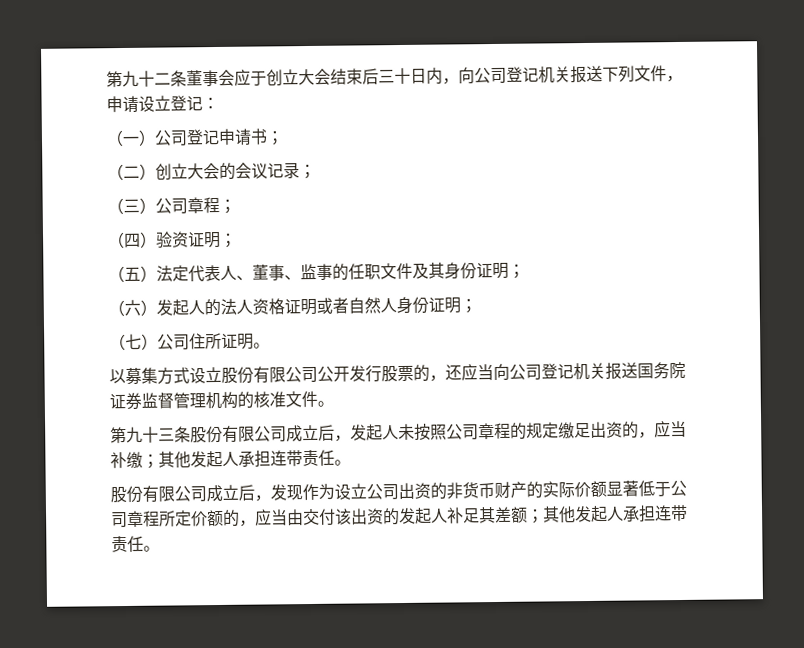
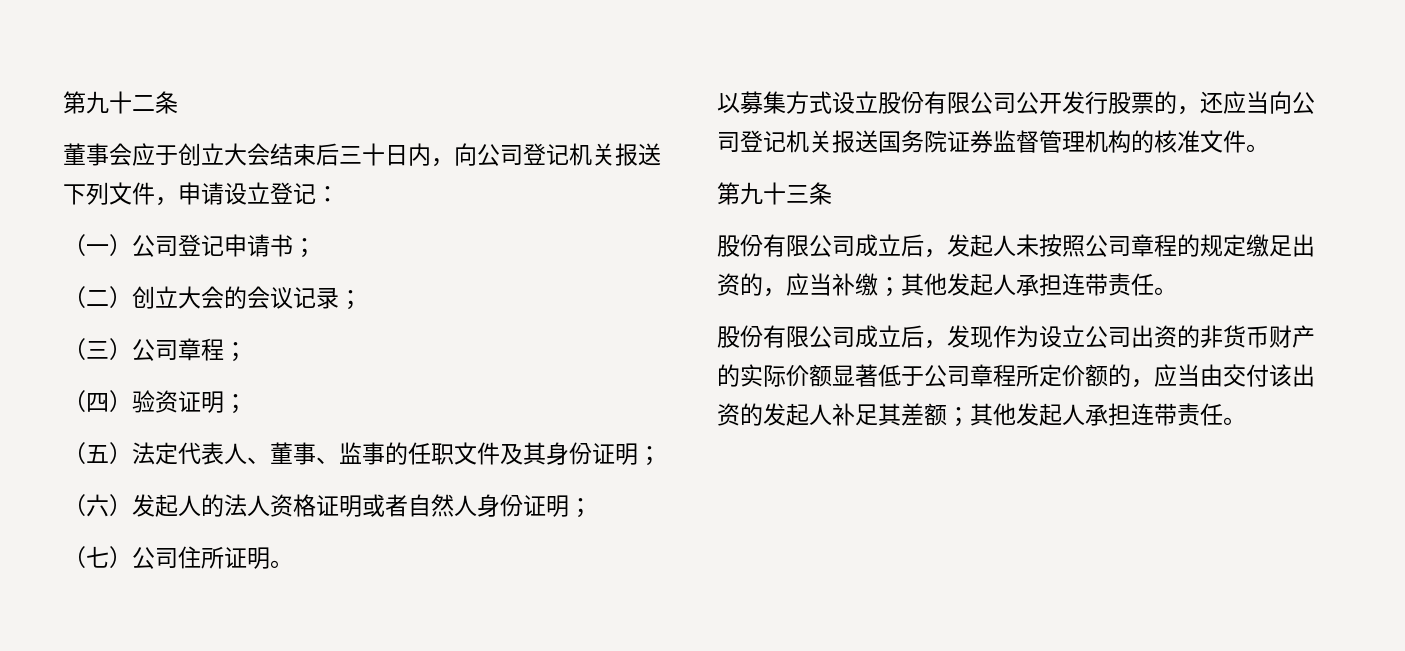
- 第九十二条董事会应于创立大会结束后三十日内，向公司登记机关报送下列文件，申请设立登记：
+ 第九十二条
+ 董事会应于创立大会结束后三十日内，向公司登记机关报送下列文件，申请设立登记：
- 第九十三条股份有限公司成立后，发起人未按照公司章程的规定缴足出资的，应当补缴；其他发起人承担连带责任。
+ 第九十三条
+ 股份有限公司成立后，发起人未按照公司章程的规定缴足出资的，应当补缴；其他发起人承担连带责任。

